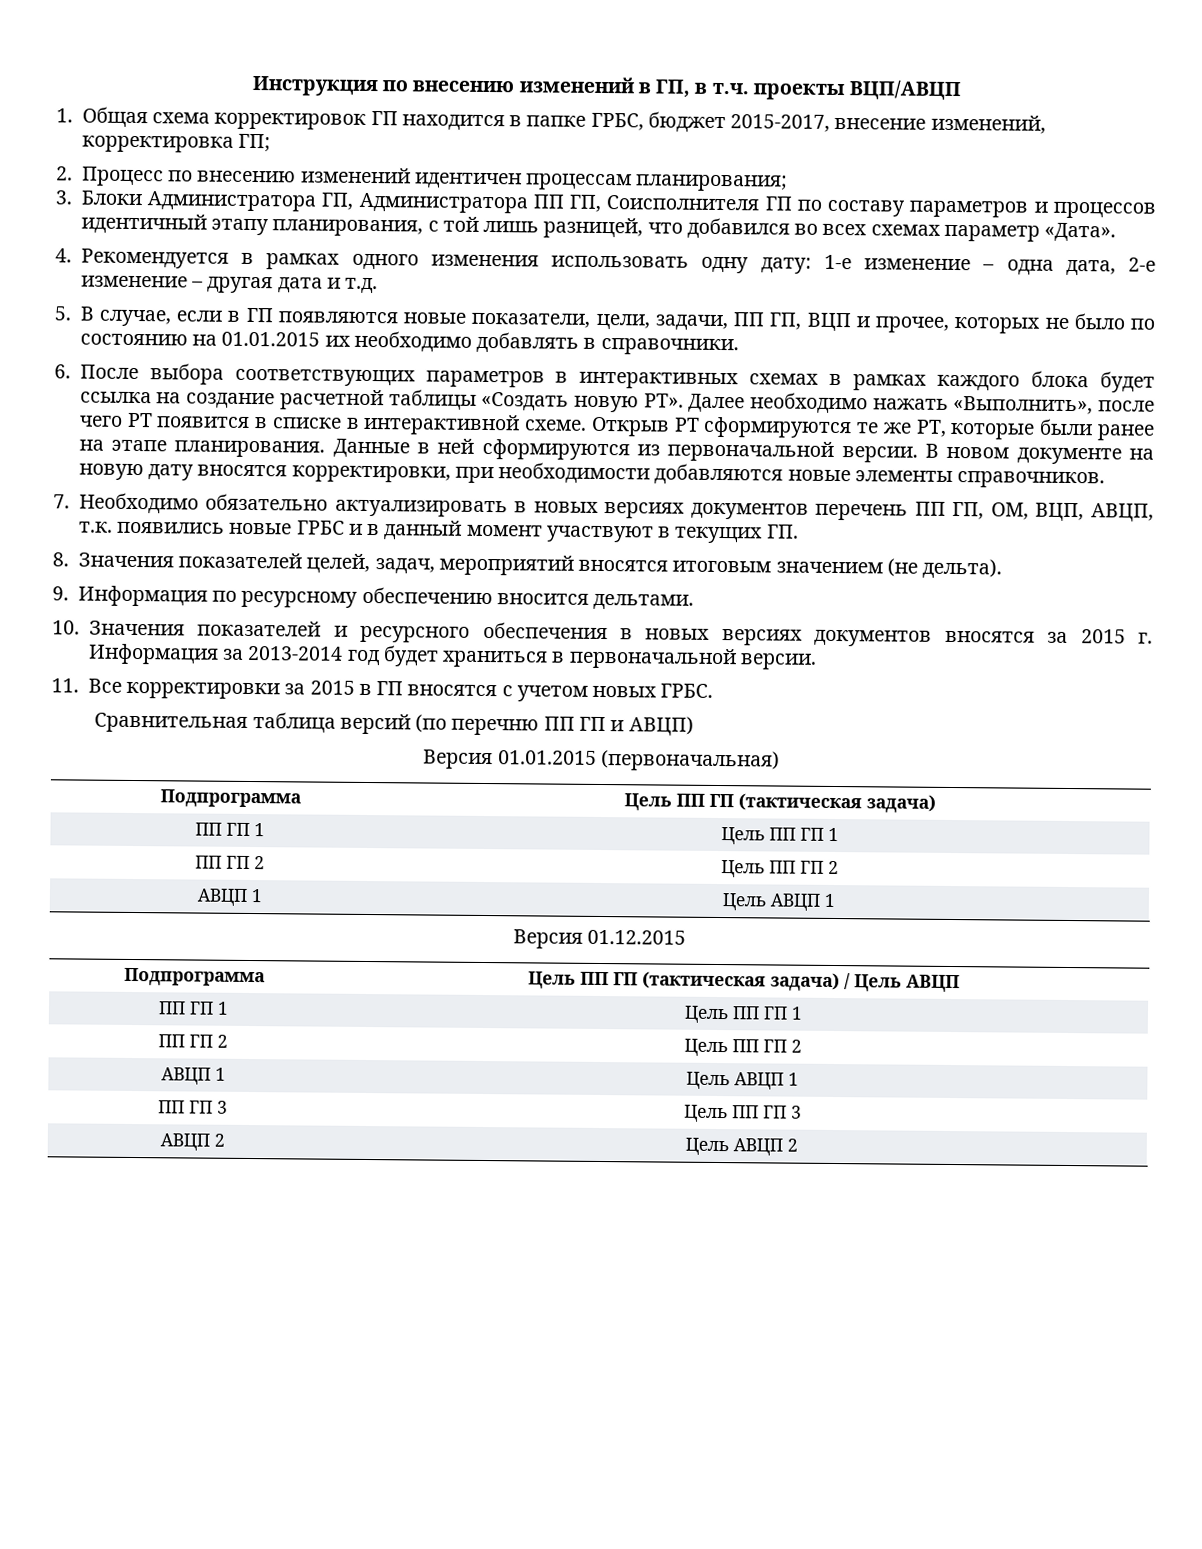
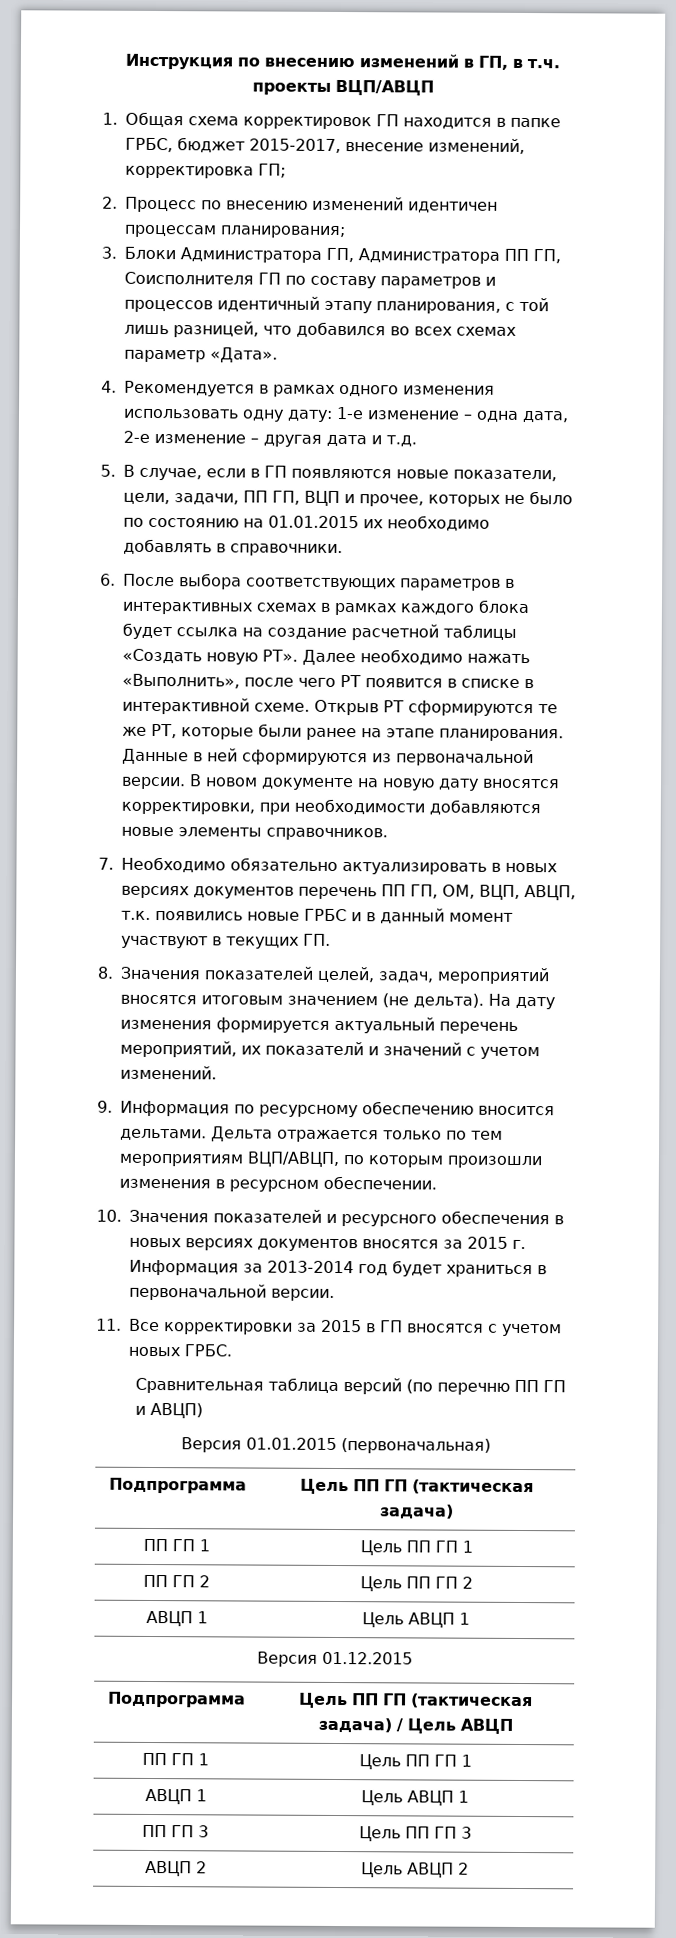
+ На дату изменения формируется актуальный перечень мероприятий, их показателй и значений с учетом изменений.
+ Дельта отражается только по тем мероприятиям ВЦП/АВЦП, по которым произошли изменения в ресурсном обеспечении.
  Подпрограмма | Цель ПП ГП (тактическая задача) / Цель АВЦП
  ПП ГП 1 | Цель ПП ГП 1
- ПП ГП 2 | Цель ПП ГП 2

